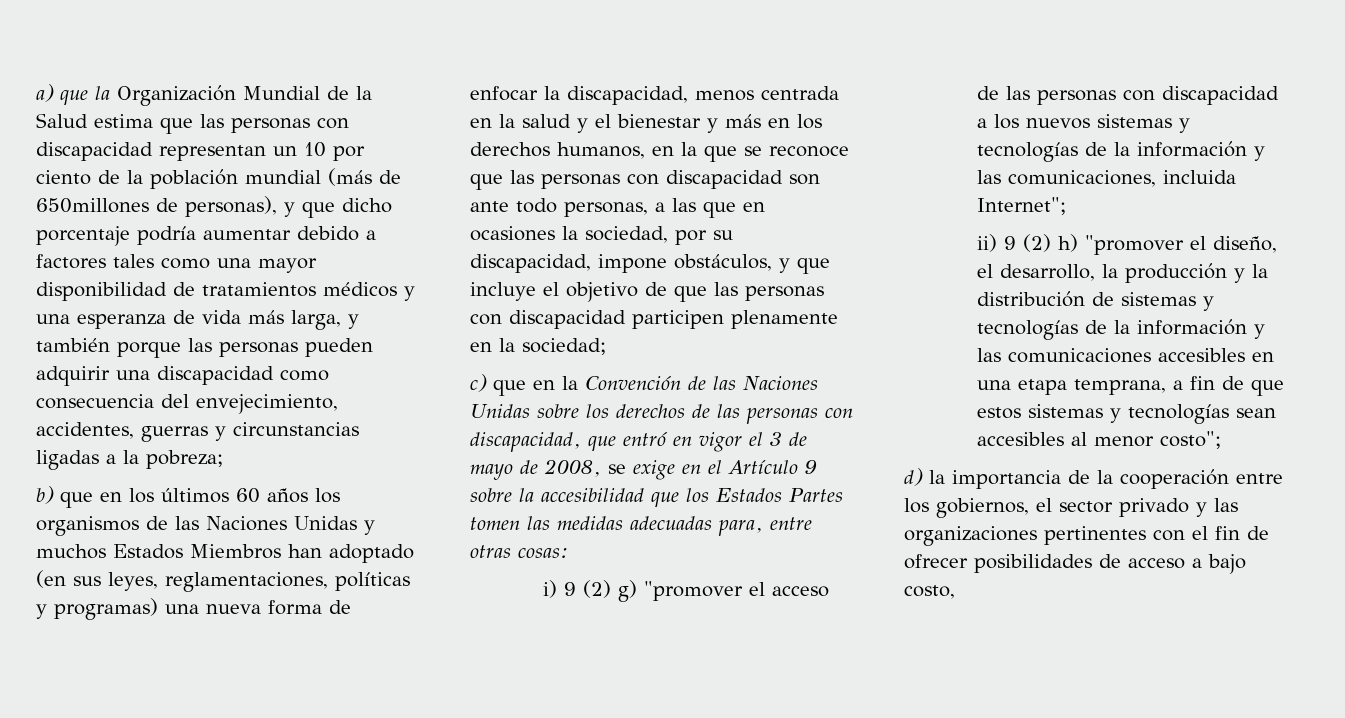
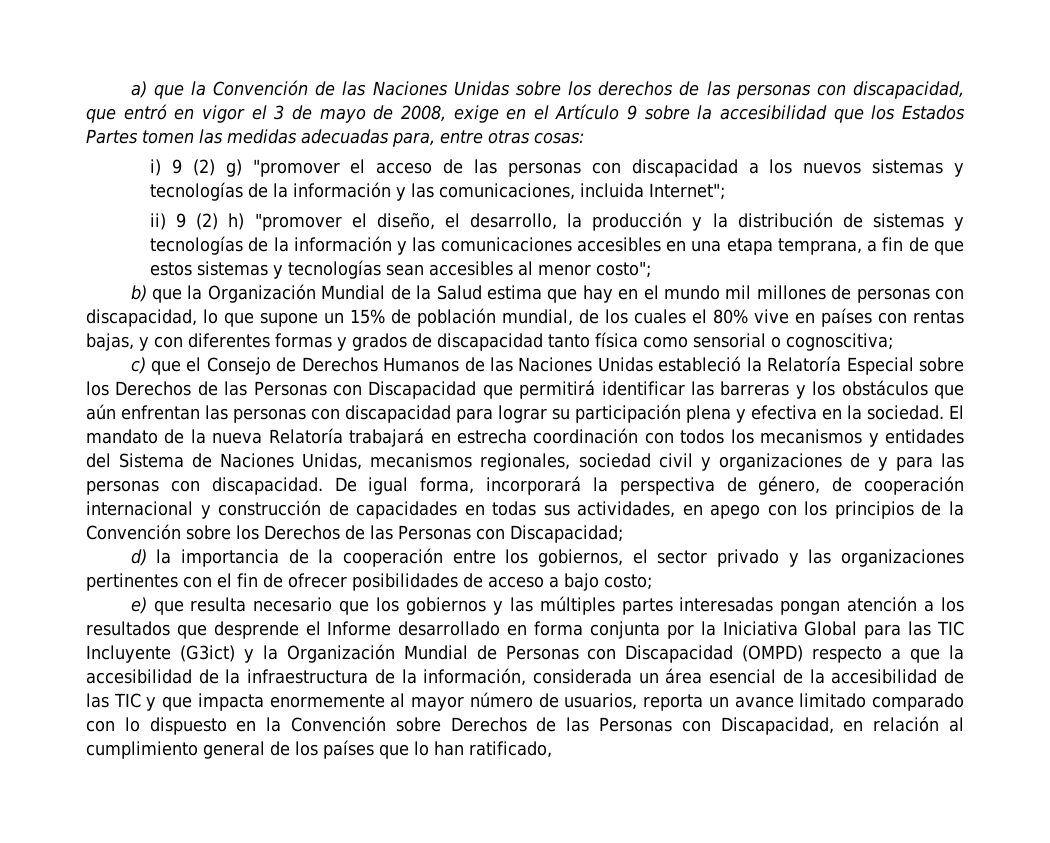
- a) que la Organización Mundial de la Salud estima que las personas con discapacidad representan un 10 por ciento de la población mundial (más de 650millones de personas), y que dicho porcentaje podría aumentar debido a factores tales como una mayor disponibilidad de tratamientos médicos y una esperanza de vida más larga, y también porque las personas pueden adquirir una discapacidad como consecuencia del envejecimiento, accidentes, guerras y circunstancias ligadas a la pobreza;
- b) que en los últimos 60 años los organismos de las Naciones Unidas y muchos Estados Miembros han adoptado (en sus leyes, reglamentaciones, políticas y programas) una nueva forma de enfocar la discapacidad, menos centrada en la salud y el bienestar y más en los derechos humanos, en la que se reconoce que las personas con discapacidad son ante todo personas, a las que en ocasiones la sociedad, por su discapacidad, impone obstáculos, y que incluye el objetivo de que las personas con discapacidad participen plenamente en la sociedad;
- c) que en la Convención de las Naciones Unidas sobre los derechos de las personas con discapacidad, que entró en vigor el 3 de mayo de 2008, se exige en el Artículo 9 sobre la accesibilidad que los Estados Partes tomen las medidas adecuadas para, entre otras cosas:
+ a) que la Convención de las Naciones Unidas sobre los derechos de las personas con discapacidad, que entró en vigor el 3 de mayo de 2008, exige en el Artículo 9 sobre la accesibilidad que los Estados Partes tomen las medidas adecuadas para, entre otras cosas:
+ b) que la Organización Mundial de la Salud estima que hay en el mundo mil millones de personas con discapacidad, lo que supone un 15% de población mundial, de los cuales el 80% vive en países con rentas bajas, y con diferentes formas y grados de discapacidad tanto física como sensorial o cognoscitiva;
+ c) que el Consejo de Derechos Humanos de las Naciones Unidas estableció la Relatoría Especial sobre los Derechos de las Personas con Discapacidad que permitirá identificar las barreras y los obstáculos que aún enfrentan las personas con discapacidad para lograr su participación plena y efectiva en la sociedad. El mandato de la nueva Relatoría trabajará en estrecha coordinación con todos los mecanismos y entidades del Sistema de Naciones Unidas, mecanismos regionales, sociedad civil y organizaciones de y para las personas con discapacidad. De igual forma, incorporará la perspectiva de género, de cooperación internacional y construcción de capacidades en todas sus actividades, en apego con los principios de la Convención sobre los Derechos de las Personas con Discapacidad;
- d) la importancia de la cooperación entre los gobiernos, el sector privado y las organizaciones pertinentes con el fin de ofrecer posibilidades de acceso a bajo costo,
+ d) la importancia de la cooperación entre los gobiernos, el sector privado y las organizaciones pertinentes con el fin de ofrecer posibilidades de acceso a bajo costo;
+ e) que resulta necesario que los gobiernos y las múltiples partes interesadas pongan atención a los resultados que desprende el Informe desarrollado en forma conjunta por la Iniciativa Global para las TIC Incluyente (G3ict) y la Organización Mundial de Personas con Discapacidad (OMPD) respecto a que la accesibilidad de la infraestructura de la información, considerada un área esencial de la accesibilidad de las TIC y que impacta enormemente al mayor número de usuarios, reporta un avance limitado comparado con lo dispuesto en la Convención sobre Derechos de las Personas con Discapacidad, en relación al cumplimiento general de los países que lo han ratificado,

